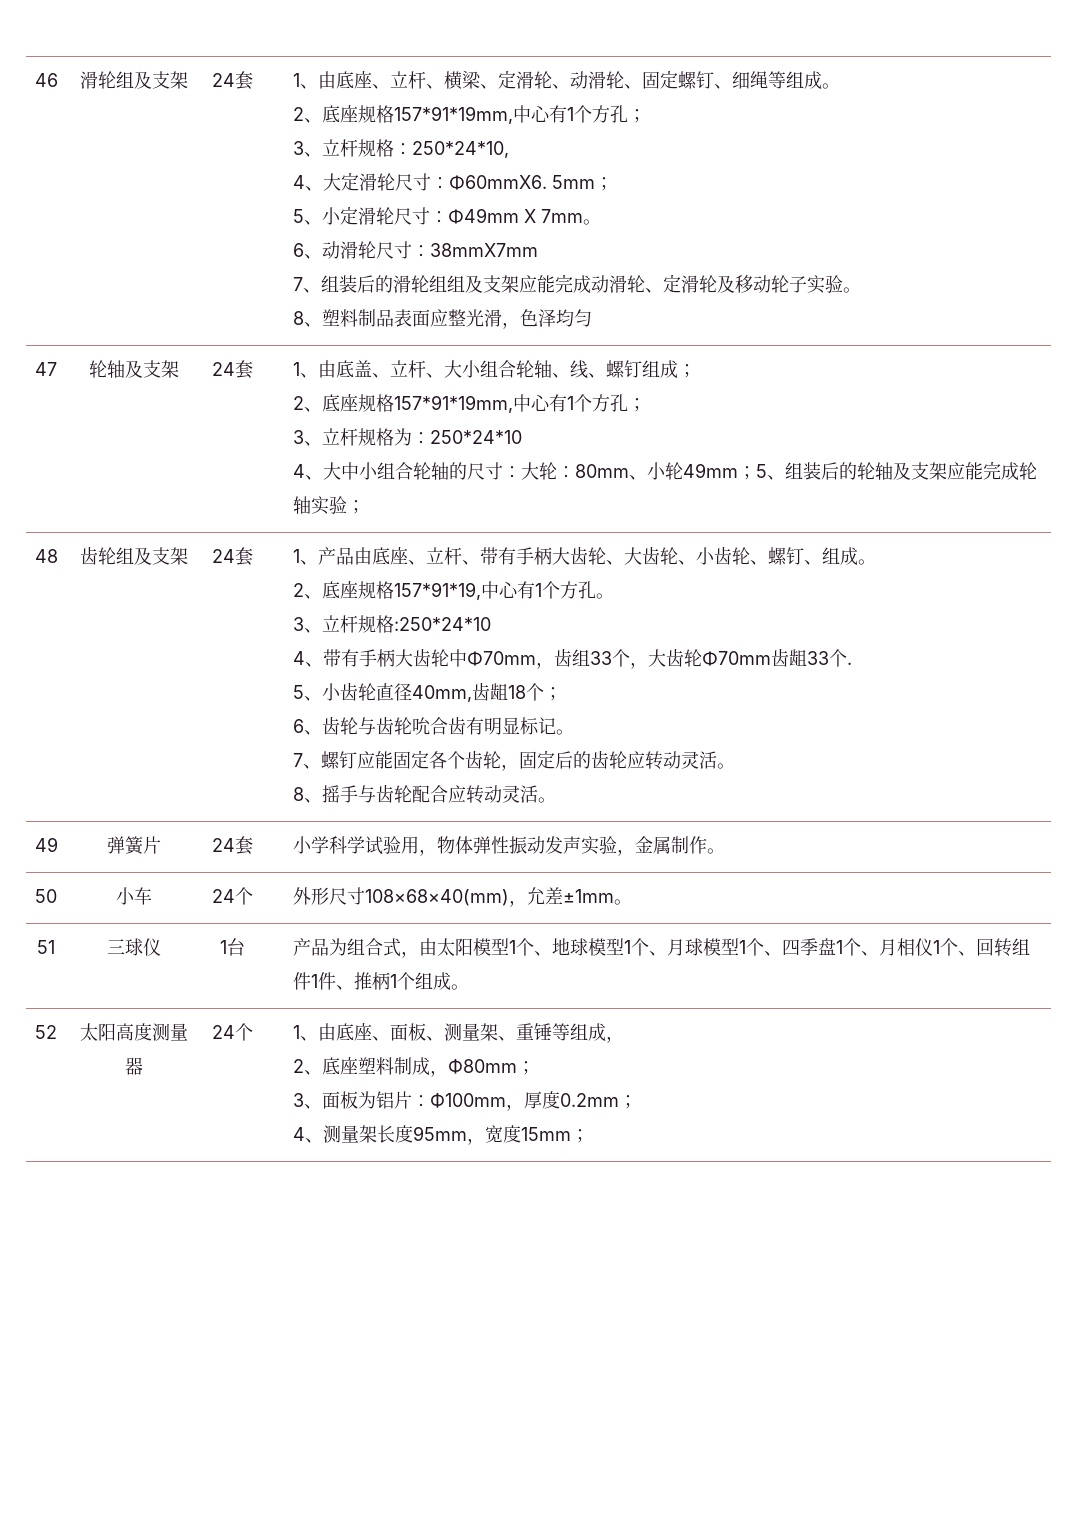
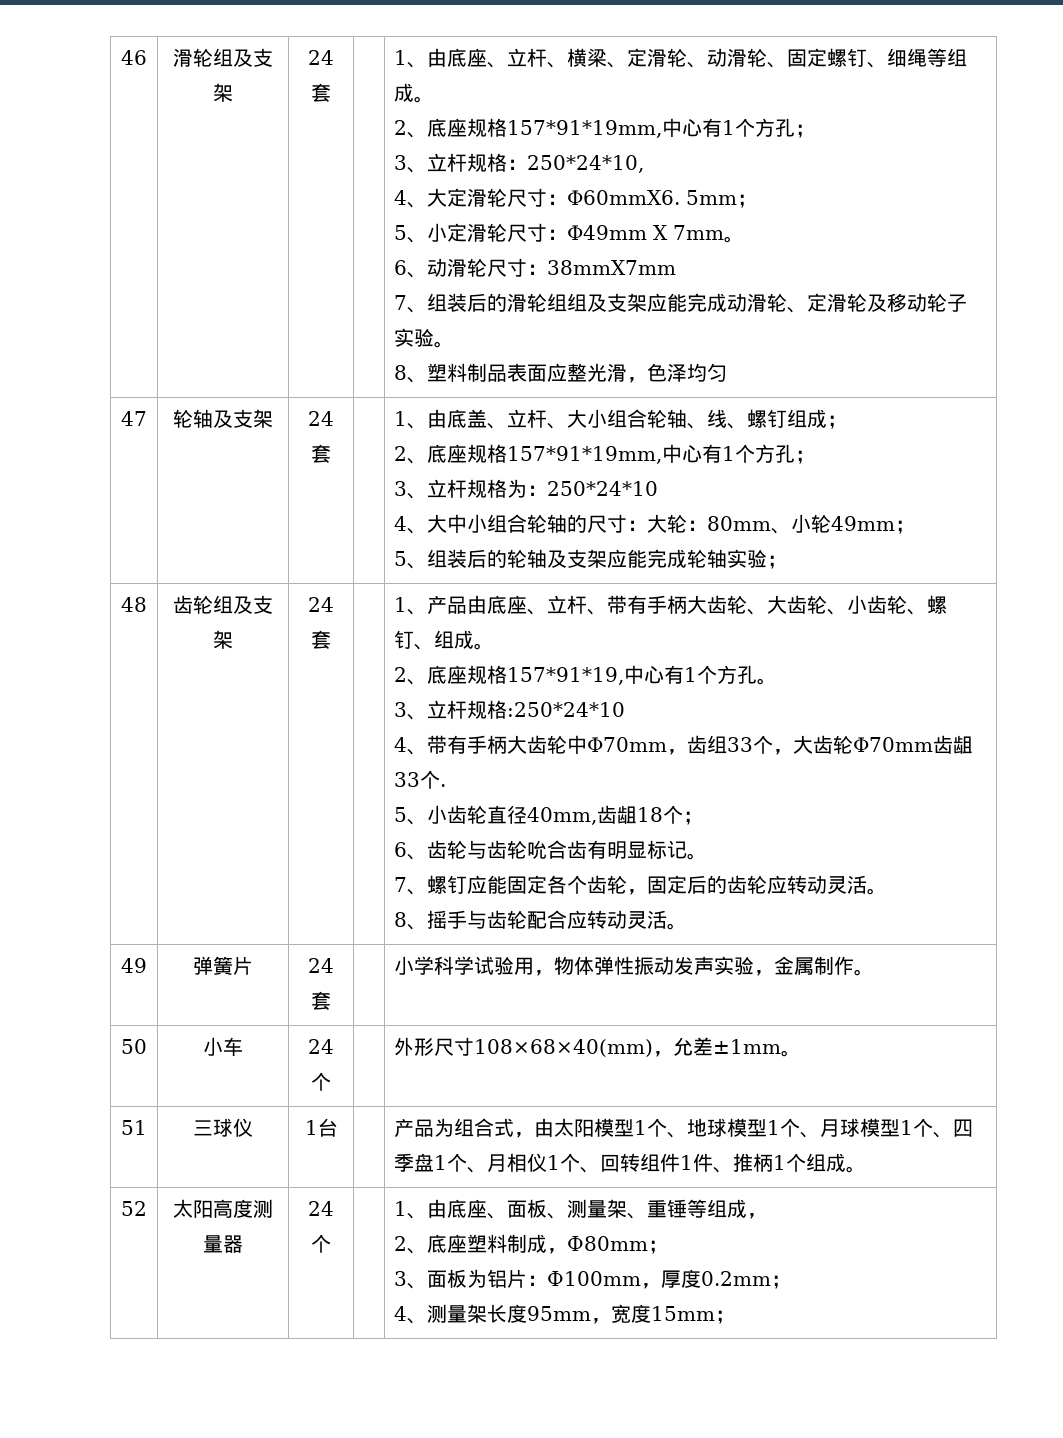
- 4、大中小组合轮轴的尺寸：大轮：80mm、小轮49mm；5、组装后的轮轴及支架应能完成轮轴实验；
+ 4、大中小组合轮轴的尺寸：大轮：80mm、小轮49mm；
+ 5、组装后的轮轴及支架应能完成轮轴实验；

